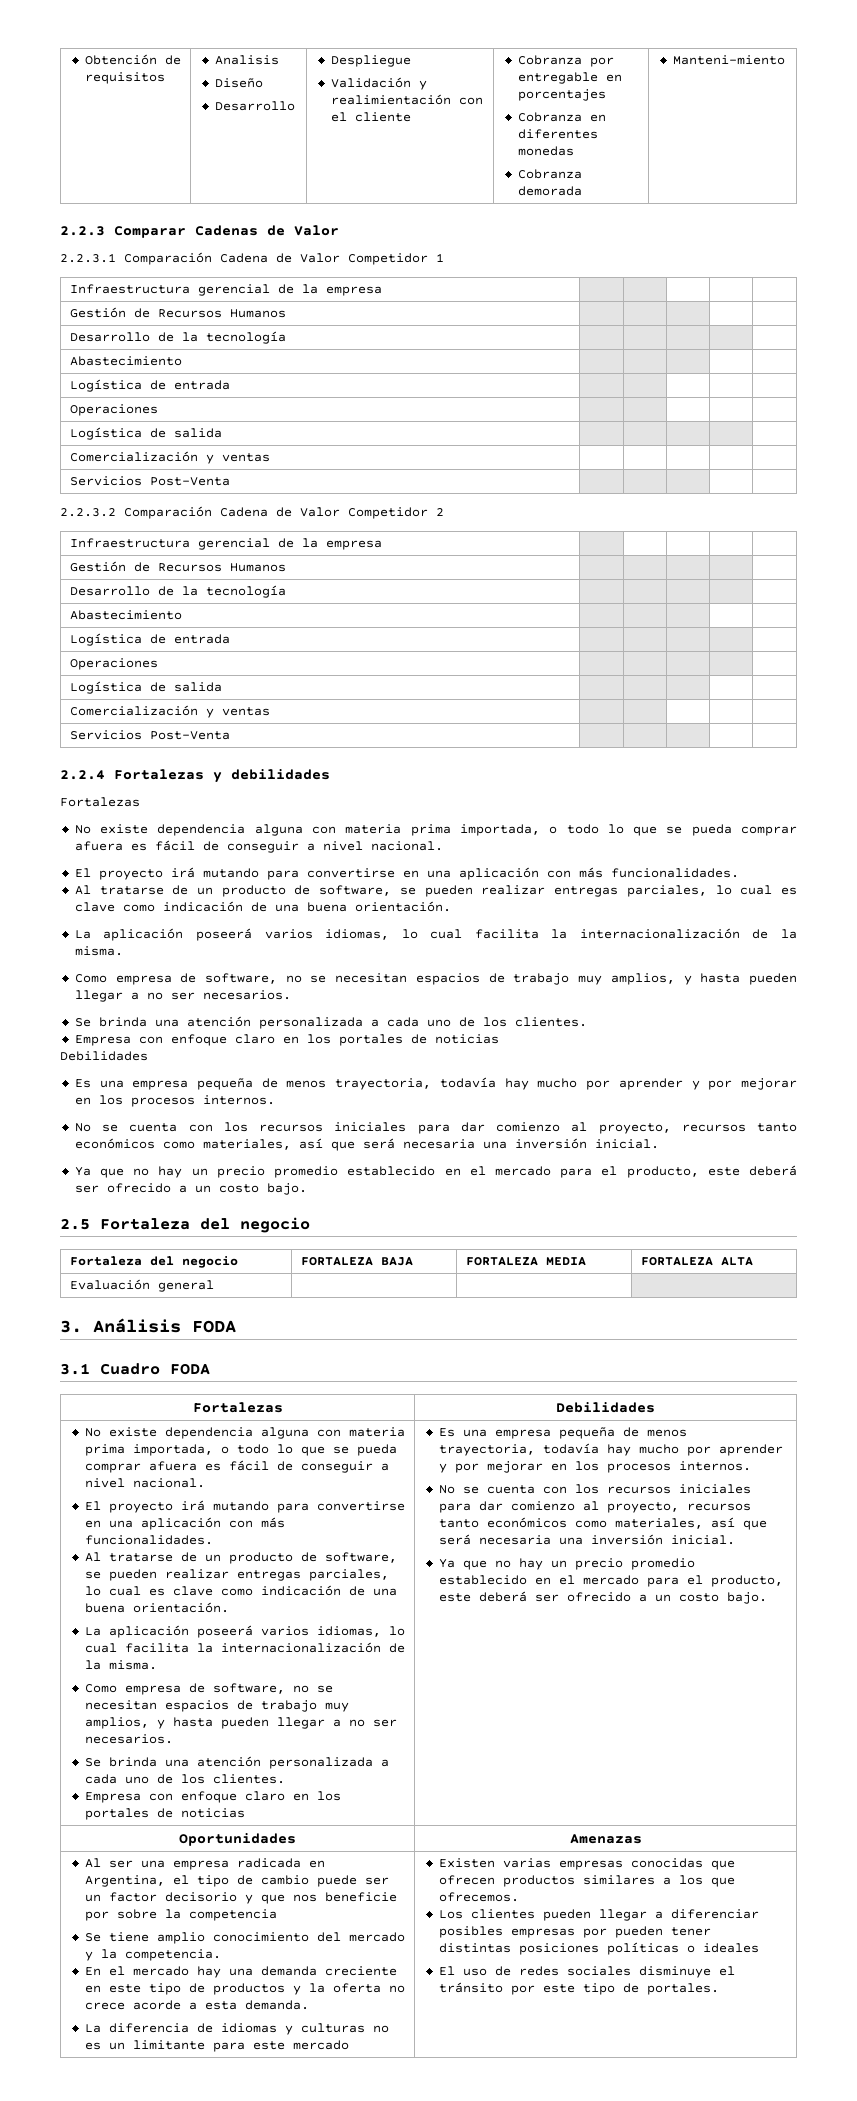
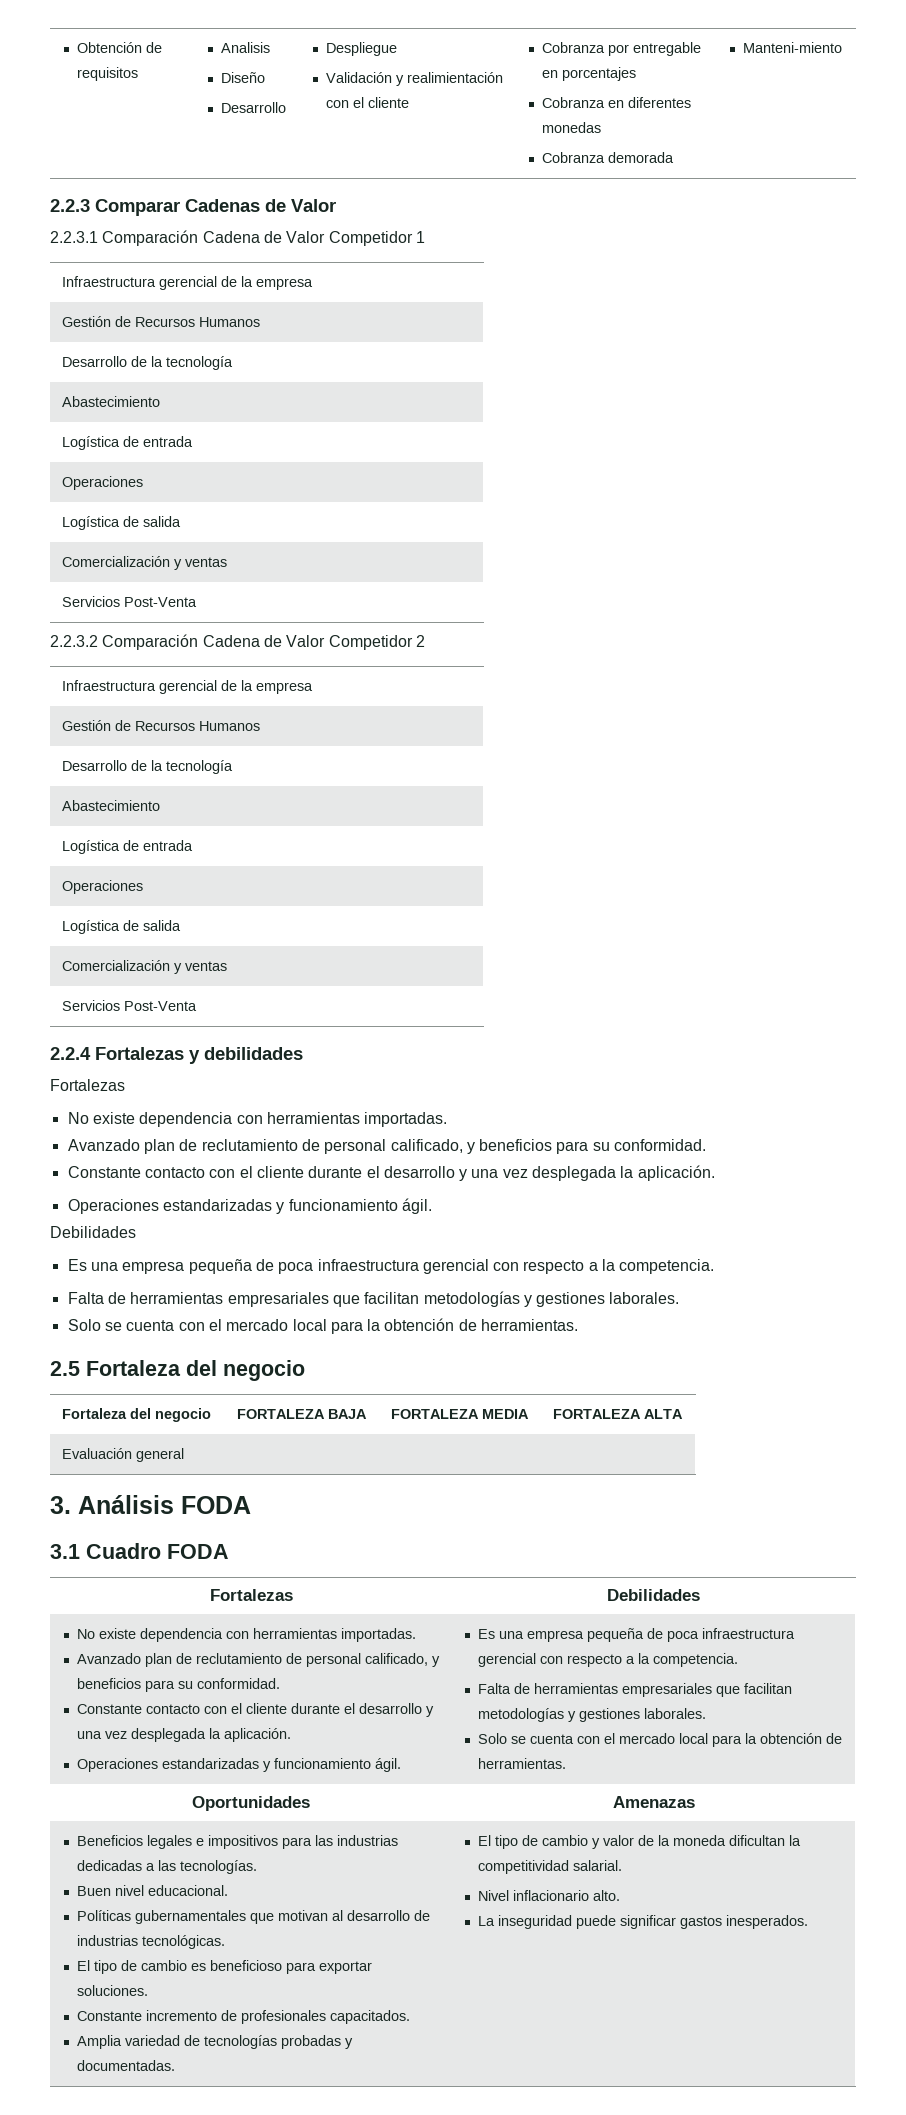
  2.2.4 Fortalezas y debilidades
  Fortalezas
- No existe dependencia alguna con materia prima importada, o todo lo que se pueda comprar afuera es fácil de conseguir a nivel nacional.
- El proyecto irá mutando para convertirse en una aplicación con más funcionalidades.
- Al tratarse de un producto de software, se pueden realizar entregas parciales, lo cual es clave como indicación de una buena orientación.
- La aplicación poseerá varios idiomas, lo cual facilita la internacionalización de la misma.
- Como empresa de software, no se necesitan espacios de trabajo muy amplios, y hasta pueden llegar a no ser necesarios.
- Se brinda una atención personalizada a cada uno de los clientes.
- Empresa con enfoque claro en los portales de noticias
+ No existe dependencia con herramientas importadas.
+ Avanzado plan de reclutamiento de personal calificado, y beneficios para su conformidad.
+ Constante contacto con el cliente durante el desarrollo y una vez desplegada la aplicación.
+ Operaciones estandarizadas y funcionamiento ágil.
  Debilidades
- Es una empresa pequeña de menos trayectoria, todavía hay mucho por aprender y por mejorar en los procesos internos.
- No se cuenta con los recursos iniciales para dar comienzo al proyecto, recursos tanto económicos como materiales, así que será necesaria una inversión inicial.
- Ya que no hay un precio promedio establecido en el mercado para el producto, este deberá ser ofrecido a un costo bajo.
+ Es una empresa pequeña de poca infraestructura gerencial con respecto a la competencia.
+ Falta de herramientas empresariales que facilitan metodologías y gestiones laborales.
+ Solo se cuenta con el mercado local para la obtención de herramientas.
  Fortalezas | Debilidades
- No existe dependencia alguna con materia prima importada, o todo lo que se pueda comprar afuera es fácil de conseguir a nivel nacional.
- El proyecto irá mutando para convertirse en una aplicación con más funcionalidades.
- Al tratarse de un producto de software, se pueden realizar entregas parciales, lo cual es clave como indicación de una buena orientación.
- La aplicación poseerá varios idiomas, lo cual facilita la internacionalización de la misma.
- Como empresa de software, no se necesitan espacios de trabajo muy amplios, y hasta pueden llegar a no ser necesarios.
- Se brinda una atención personalizada a cada uno de los clientes.
- Empresa con enfoque claro en los portales de noticias | Es una empresa pequeña de menos trayectoria, todavía hay mucho por aprender y por mejorar en los procesos internos.
- No se cuenta con los recursos iniciales para dar comienzo al proyecto, recursos tanto económicos como materiales, así que será necesaria una inversión inicial.
- Ya que no hay un precio promedio establecido en el mercado para el producto, este deberá ser ofrecido a un costo bajo.
+ No existe dependencia con herramientas importadas.
+ Avanzado plan de reclutamiento de personal calificado, y beneficios para su conformidad.
+ Constante contacto con el cliente durante el desarrollo y una vez desplegada la aplicación.
+ Operaciones estandarizadas y funcionamiento ágil. | Es una empresa pequeña de poca infraestructura gerencial con respecto a la competencia.
+ Falta de herramientas empresariales que facilitan metodologías y gestiones laborales.
+ Solo se cuenta con el mercado local para la obtención de herramientas.
  Oportunidades | Amenazas
- Al ser una empresa radicada en Argentina, el tipo de cambio puede ser un factor decisorio y que nos beneficie por sobre la competencia
- Se tiene amplio conocimiento del mercado y la competencia.
- En el mercado hay una demanda creciente en este tipo de productos y la oferta no crece acorde a esta demanda.
- La diferencia de idiomas y culturas no es un limitante para este mercado | Existen varias empresas conocidas que ofrecen productos similares a los que ofrecemos.
- Los clientes pueden llegar a diferenciar posibles empresas por pueden tener distintas posiciones políticas o ideales
- El uso de redes sociales disminuye el tránsito por este tipo de portales.
+ Beneficios legales e impositivos para las industrias dedicadas a las tecnologías.
+ Buen nivel educacional.
+ Políticas gubernamentales que motivan al desarrollo de industrias tecnológicas.
+ El tipo de cambio es beneficioso para exportar soluciones.
+ Constante incremento de profesionales capacitados.
+ Amplia variedad de tecnologías probadas y documentadas. | El tipo de cambio y valor de la moneda dificultan la competitividad salarial.
+ Nivel inflacionario alto.
+ La inseguridad puede significar gastos inesperados.

